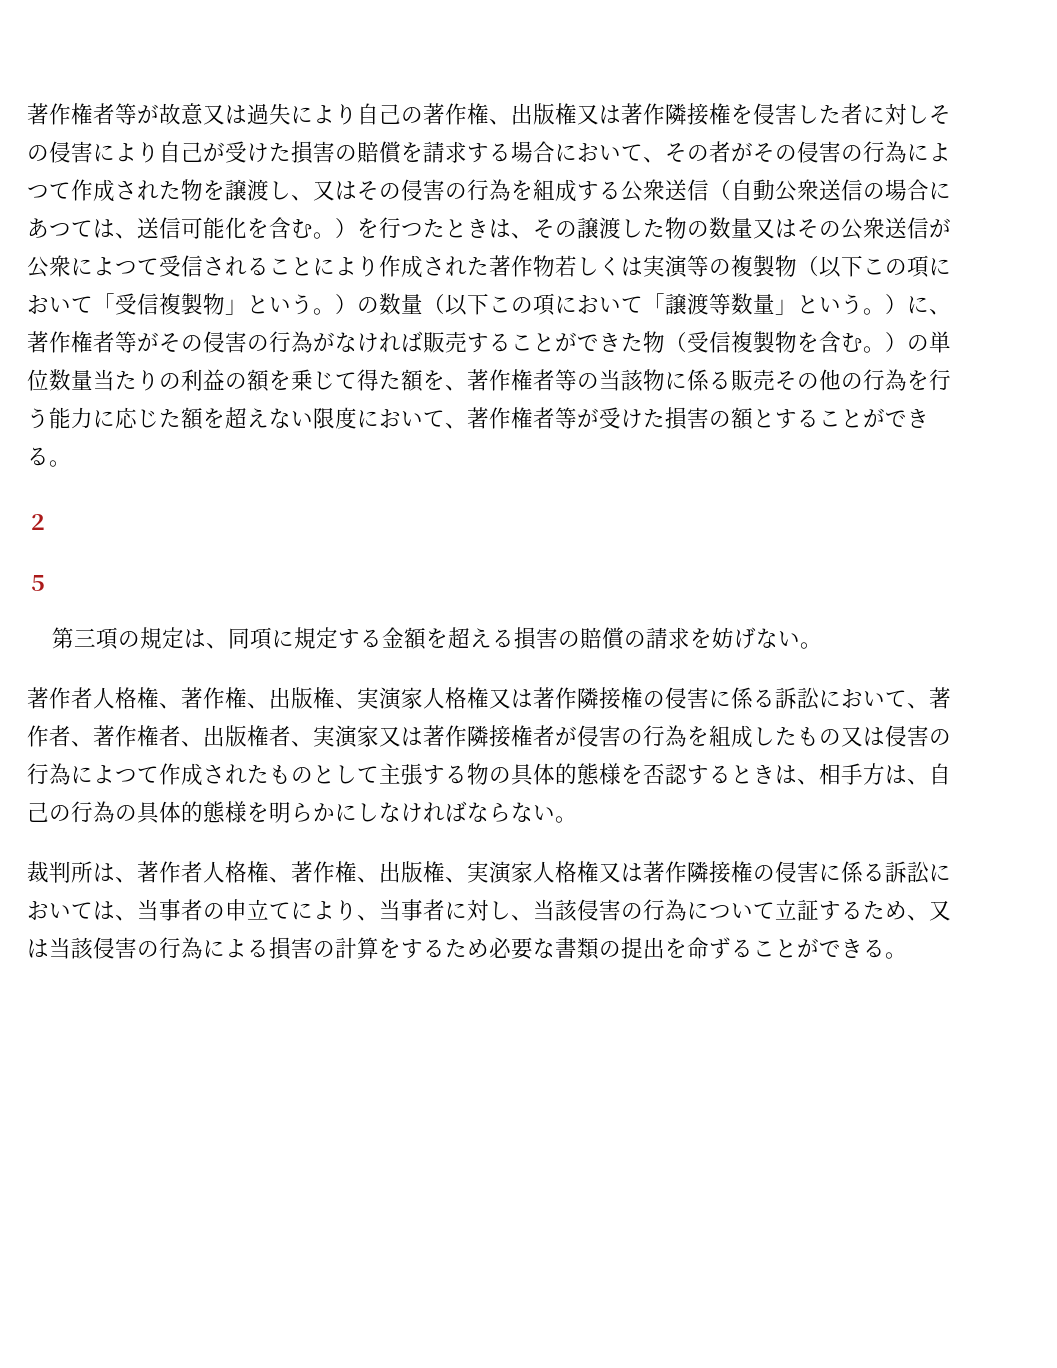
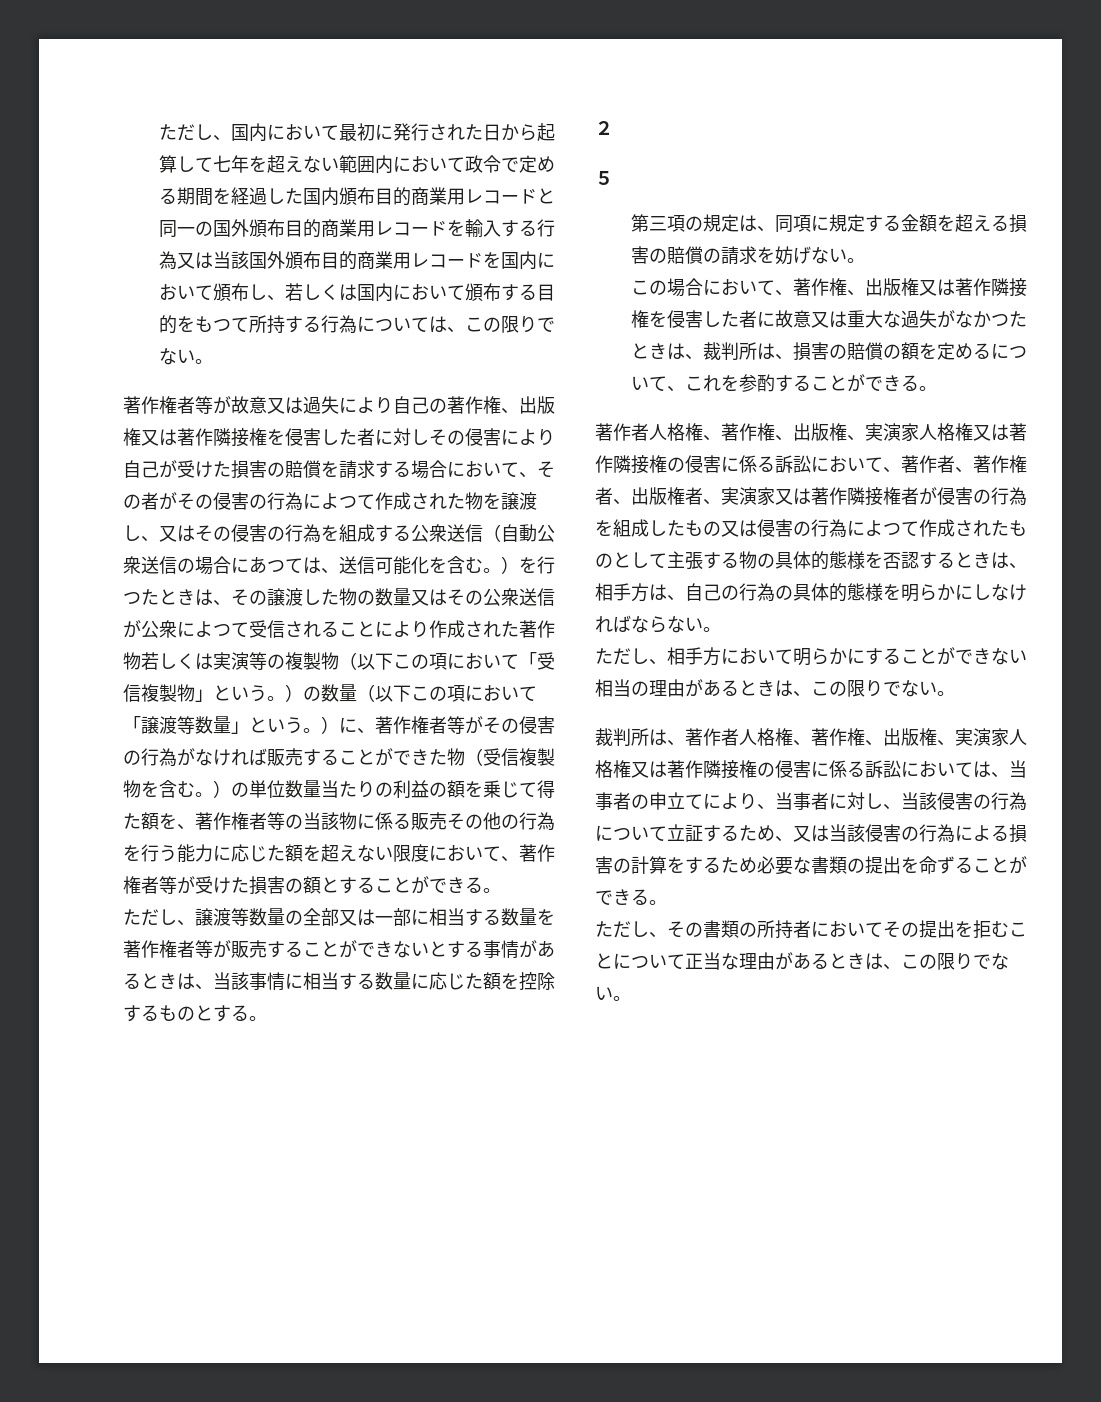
+ ただし、国内において最初に発行された日から起算して七年を超えない範囲内において政令で定める期間を経過した国内頒布目的商業用レコードと同一の国外頒布目的商業用レコードを輸入する行為又は当該国外頒布目的商業用レコードを国内において頒布し、若しくは国内において頒布する目的をもつて所持する行為については、この限りでない。
+ ただし、譲渡等数量の全部又は一部に相当する数量を著作権者等が販売することができないとする事情があるときは、当該事情に相当する数量に応じた額を控除するものとする。
+ この場合において、著作権、出版権又は著作隣接権を侵害した者に故意又は重大な過失がなかつたときは、裁判所は、損害の賠償の額を定めるについて、これを参酌することができる。
+ ただし、相手方において明らかにすることができない相当の理由があるときは、この限りでない。
+ ただし、その書類の所持者においてその提出を拒むことについて正当な理由があるときは、この限りでない。

